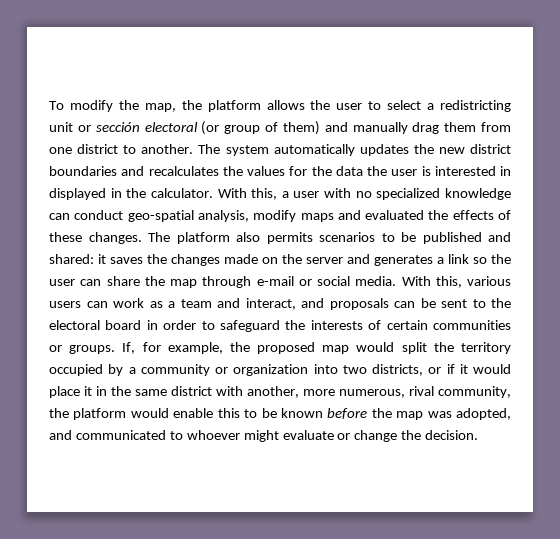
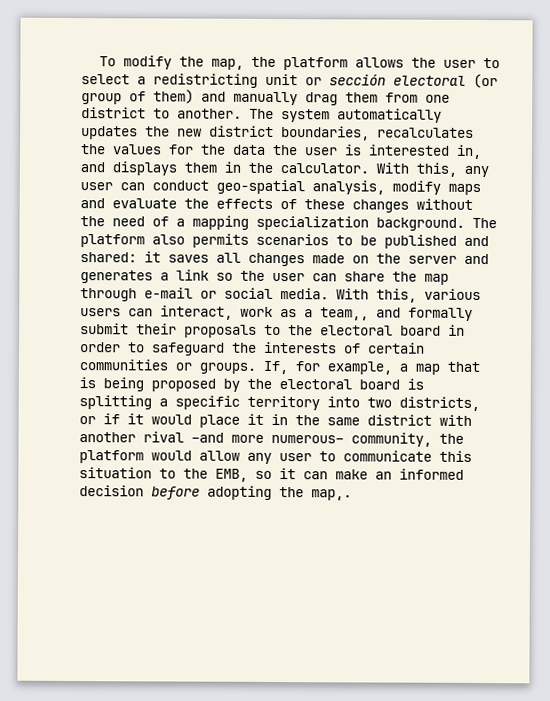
- The system automatically updates the new district boundaries and recalculates the values for the data the user is interested in displayed in the calculator.
+ The system automatically updates the new district boundaries, recalculates the values for the data the user is interested in, and displays them in the calculator.
- With this, a user with no specialized knowledge can conduct geo-spatial analysis, modify maps and evaluated the effects of these changes.
+ With this, any user can conduct geo-spatial analysis, modify maps and evaluate the effects of these changes without the need of a mapping specialization background.
- The platform also permits scenarios to be published and shared: it saves the changes made on the server and generates a link so the user can share the map through e-mail or social media.
+ The platform also permits scenarios to be published and shared: it saves all changes made on the server and generates a link so the user can share the map through e-mail or social media.
- With this, various users can work as a team and interact, and proposals can be sent to the electoral board in order to safeguard the interests of certain communities or groups.
+ With this, various users can interact, work as a team,, and formally submit their proposals to the electoral board in order to safeguard the interests of certain communities or groups.
- If, for example, the proposed map would split the territory occupied by a community or organization into two districts, or if it would place it in the same district with another, more numerous, rival community, the platform would enable this to be known before the map was adopted, and communicated to whoever might evaluate or change the decision.
+ If, for example, a map that is being proposed by the electoral board is splitting a specific territory into two districts, or if it would place it in the same district with another rival –and more numerous– community, the platform would allow any user to communicate this situation to the EMB, so it can make an informed decision before adopting the map,.

